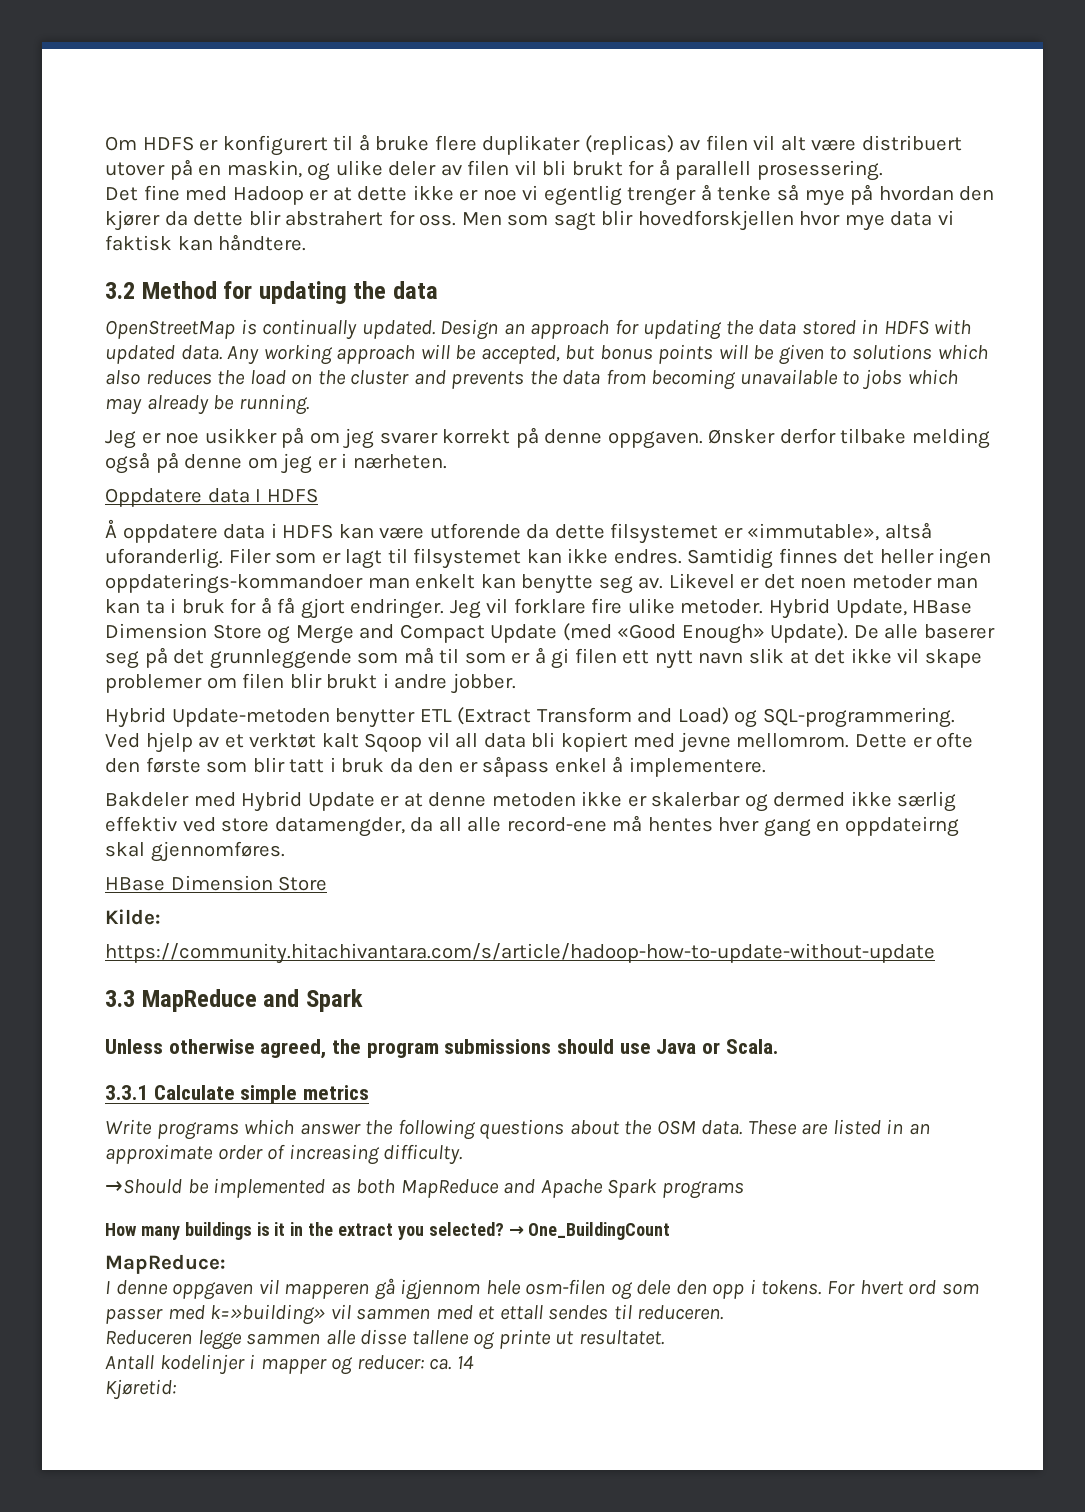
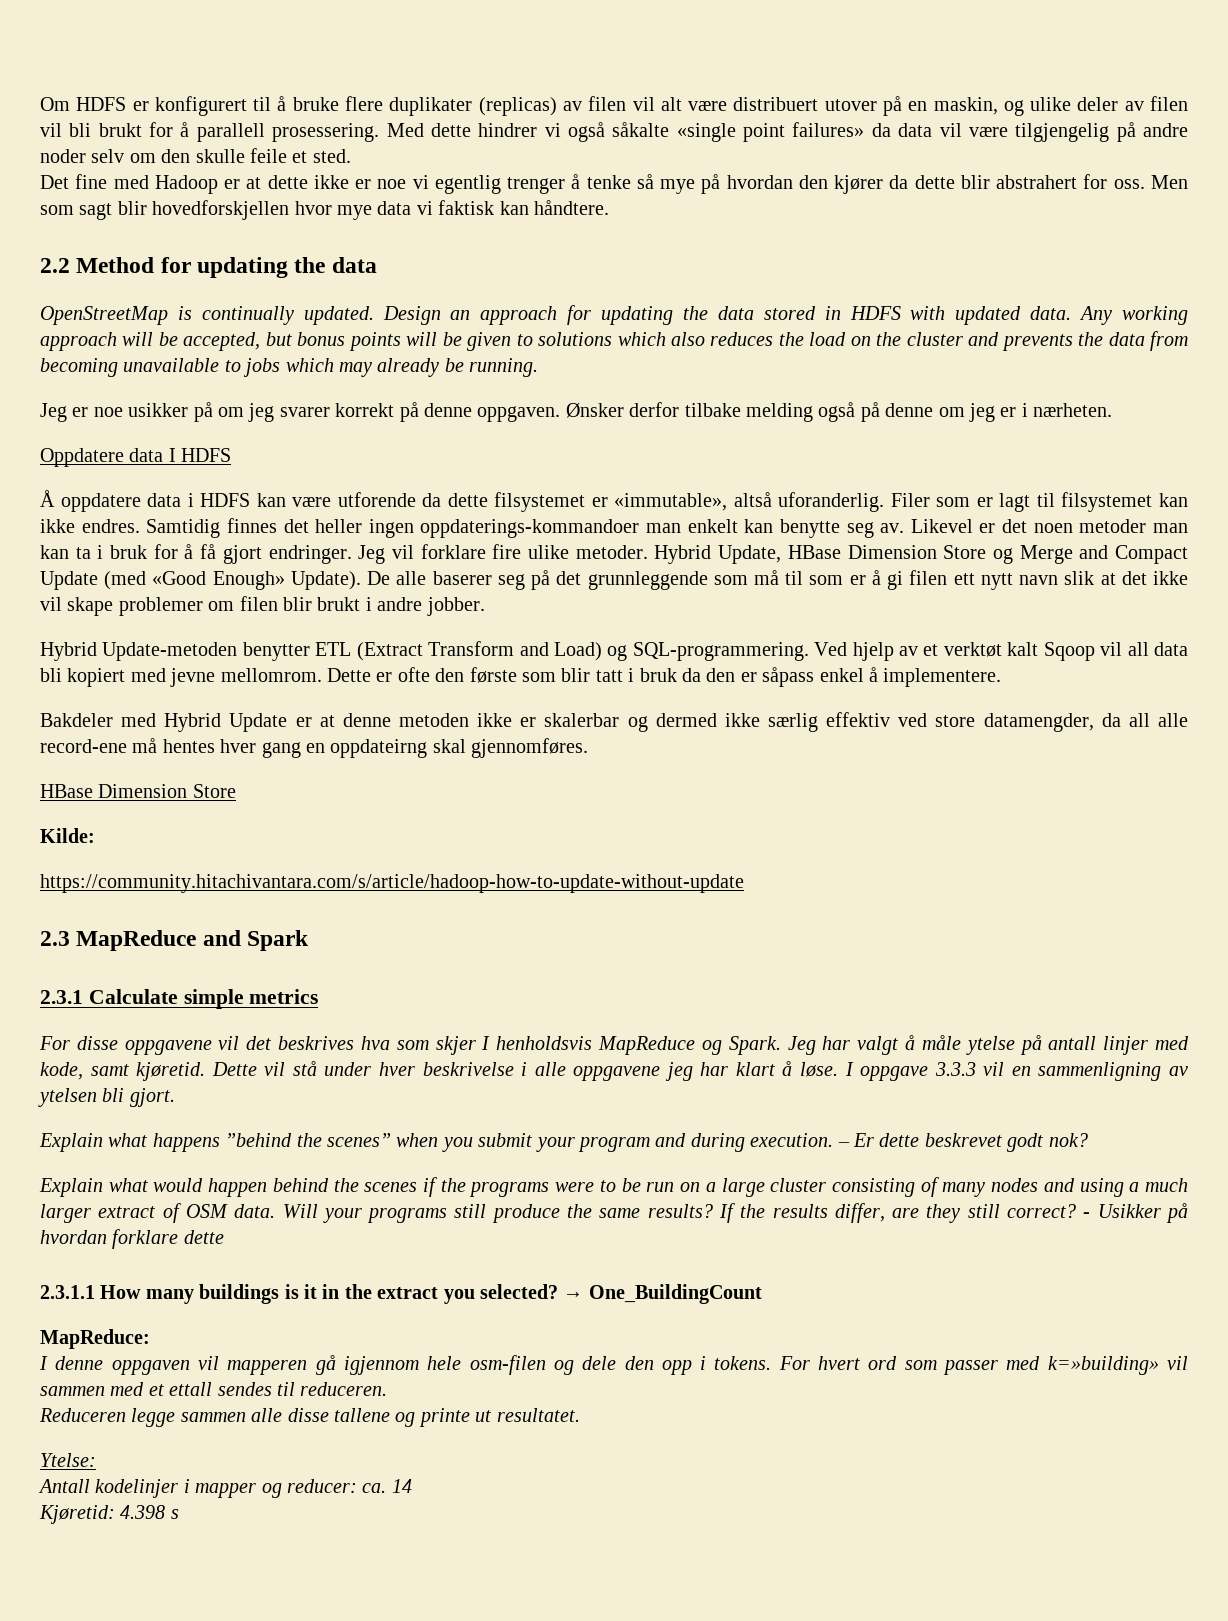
+ Med dette hindrer vi også såkalte «single point failures» da data vil være tilgjengelig på andre noder selv om den skulle feile et sted.
- 3.2 Method for updating the data
+ 2.2 Method for updating the data
- 3.3 MapReduce and Spark
+ 2.3 MapReduce and Spark
- Unless otherwise agreed, the program submissions should use Java or Scala.
- 3.3.1 Calculate simple metrics
- Write programs which answer the following questions about the OSM data. These are listed in an approximate order of increasing difficulty.
- →Should be implemented as both MapReduce and Apache Spark programs
- How many buildings is it in the extract you selected?
+ 2.3.1 Calculate simple metrics
+ For disse oppgavene vil det beskrives hva som skjer I henholdsvis MapReduce og Spark. Jeg har valgt å måle ytelse på antall linjer med kode, samt kjøretid. Dette vil stå under hver beskrivelse i alle oppgavene jeg har klart å løse. I oppgave 3.3.3 vil en sammenligning av ytelsen bli gjort.
+ Explain what happens ”behind the scenes” when you submit your program and during execution. – Er dette beskrevet godt nok?
+ Explain what would happen behind the scenes if the programs were to be run on a large cluster consisting of many nodes and using a much larger extract of OSM data. Will your programs still produce the same results? If the results differ, are they still correct? - Usikker på hvordan forklare dette
+ 2.3.1.1 How many buildings is it in the extract you selected?
+ Ytelse:
- Kjøretid:
+ Kjøretid: 4.398 s

